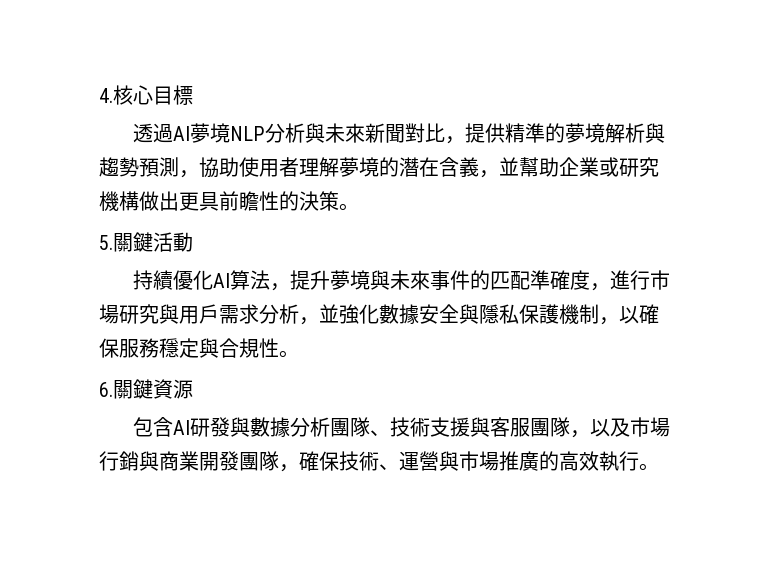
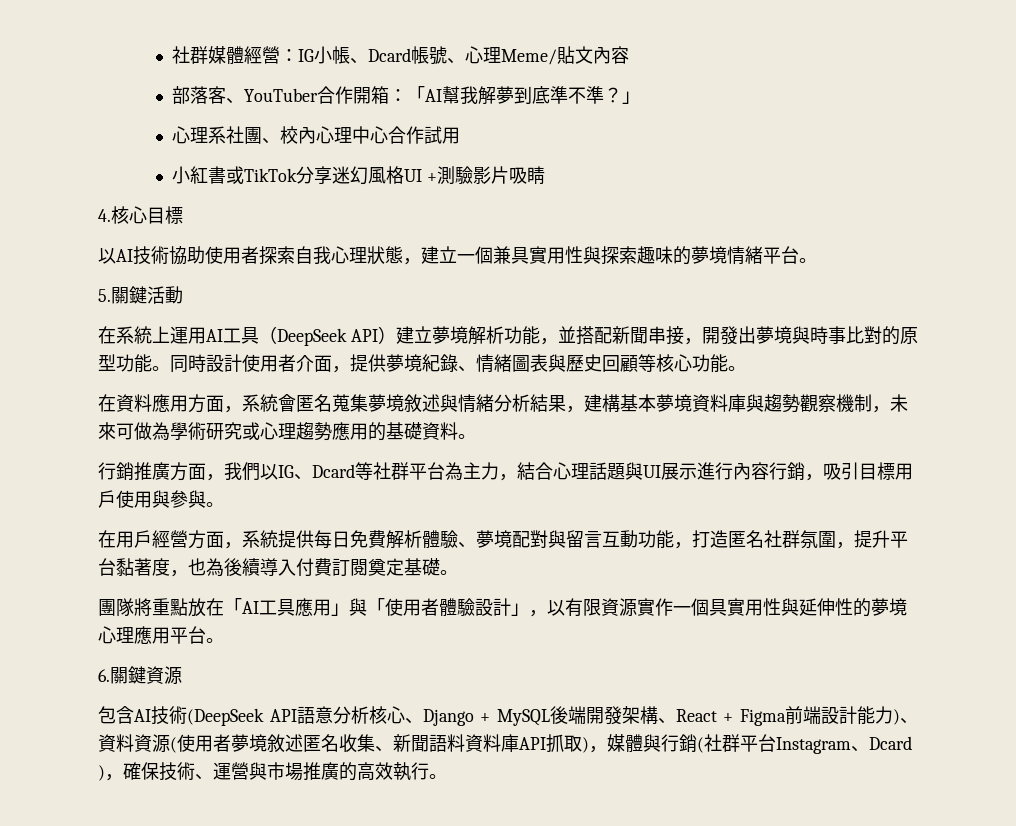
+ 社群媒體經營：IG小帳、Dcard帳號、心理Meme/貼文內容
+ 部落客、YouTuber合作開箱：「AI幫我解夢到底準不準？」
+ 心理系社團、校內心理中心合作試用
+ 小紅書或TikTok分享迷幻風格UI +測驗影片吸睛
  4.核心目標
- 透過AI夢境NLP分析與未來新聞對比，提供精準的夢境解析與趨勢預測，協助使用者理解夢境的潛在含義，並幫助企業或研究機構做出更具前瞻性的決策。
+ 以AI技術協助使用者探索自我心理狀態，建立一個兼具實用性與探索趣味的夢境情緒平台。
  5.關鍵活動
- 持續優化AI算法，提升夢境與未來事件的匹配準確度，進行市場研究與用戶需求分析，並強化數據安全與隱私保護機制，以確保服務穩定與合規性。
+ 在系統上運用AI工具（DeepSeek API）建立夢境解析功能，並搭配新聞串接，開發出夢境與時事比對的原型功能。同時設計使用者介面，提供夢境紀錄、情緒圖表與歷史回顧等核心功能。
+ 在資料應用方面，系統會匿名蒐集夢境敘述與情緒分析結果，建構基本夢境資料庫與趨勢觀察機制，未來可做為學術研究或心理趨勢應用的基礎資料。
+ 行銷推廣方面，我們以IG、Dcard等社群平台為主力，結合心理話題與UI展示進行內容行銷，吸引目標用戶使用與參與。
+ 在用戶經營方面，系統提供每日免費解析體驗、夢境配對與留言互動功能，打造匿名社群氛圍，提升平台黏著度，也為後續導入付費訂閱奠定基礎。
+ 團隊將重點放在「AI工具應用」與「使用者體驗設計」，以有限資源實作一個具實用性與延伸性的夢境心理應用平台。
- 包含AI研發與數據分析團隊、技術支援與客服團隊，以及市場行銷與商業開發團隊，確保技術、運營與市場推廣的高效執行。
+ 包含AI技術(DeepSeek API語意分析核心、Django + MySQL後端開發架構、React + Figma前端設計能力)、資料資源(使用者夢境敘述匿名收集、新聞語料資料庫API抓取)，媒體與行銷(社群平台Instagram、Dcard )，確保技術、運營與市場推廣的高效執行。

